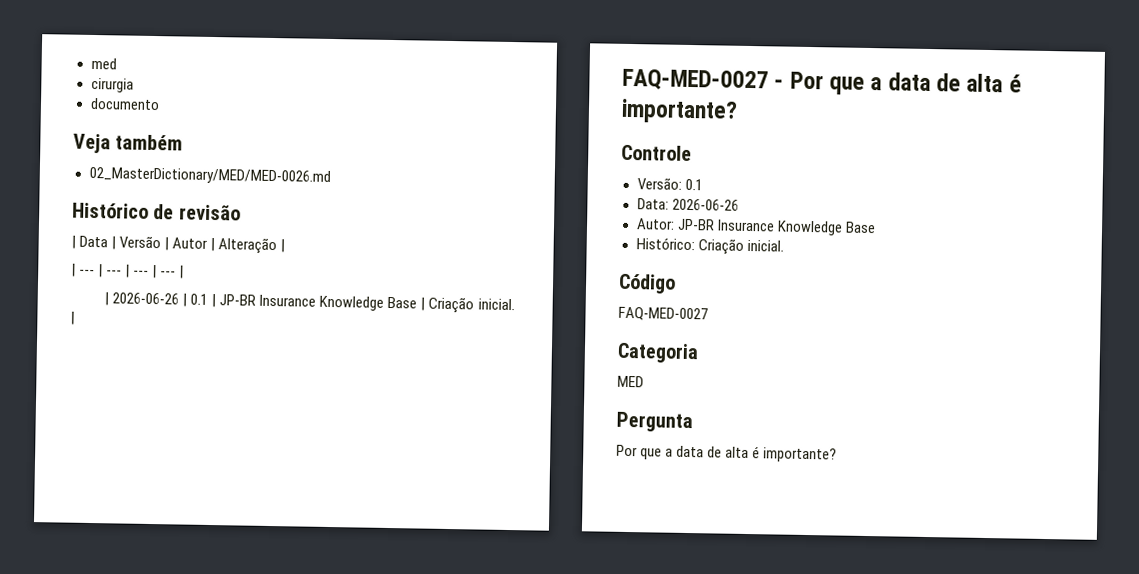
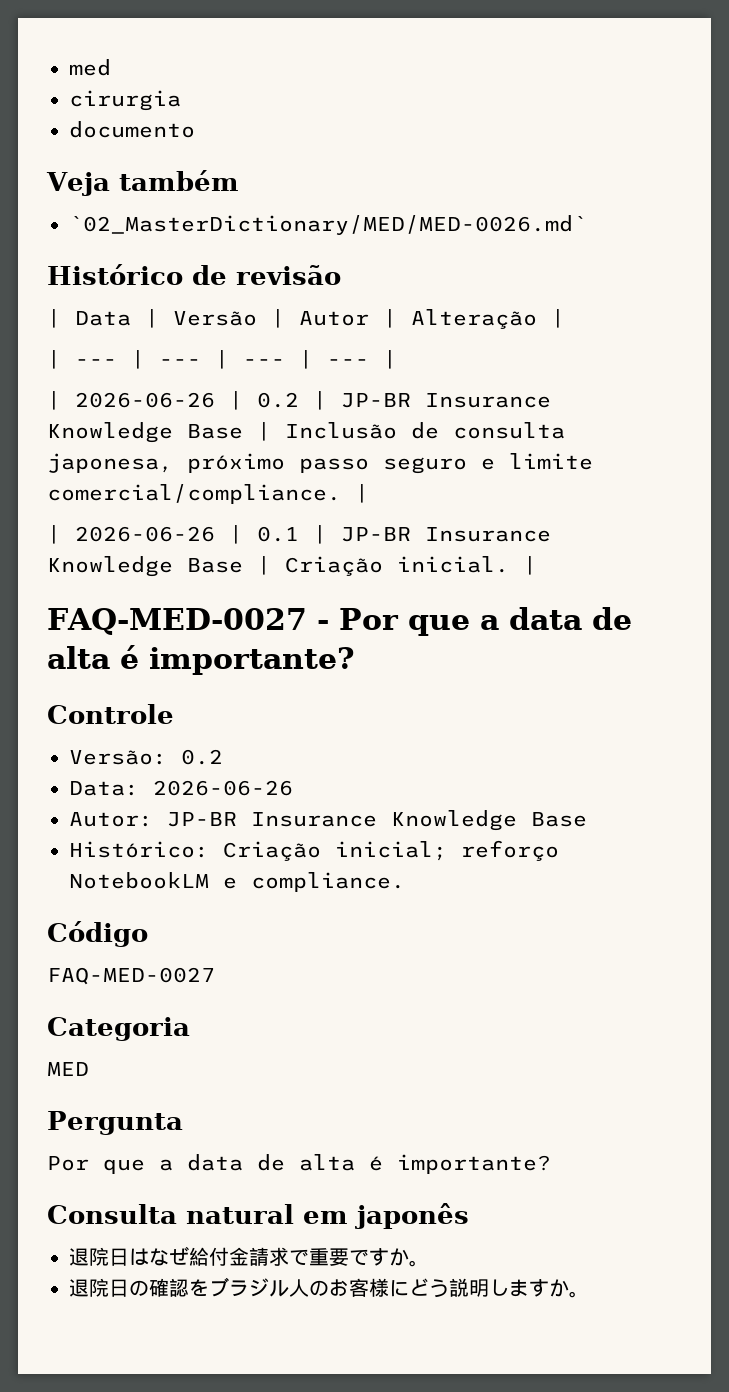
- 02_MasterDictionary/MED/MED-0026.md
+ `02_MasterDictionary/MED/MED-0026.md`
+ | 2026-06-26 | 0.2 | JP-BR Insurance Knowledge Base | Inclusão de consulta japonesa, próximo passo seguro e limite comercial/compliance. |
- Versão: 0.1
+ Versão: 0.2
- Histórico: Criação inicial.
+ Histórico: Criação inicial; reforço NotebookLM e compliance.
+ Consulta natural em japonês
+ 退院日はなぜ給付金請求で重要ですか。
+ 退院日の確認をブラジル人のお客様にどう説明しますか。

